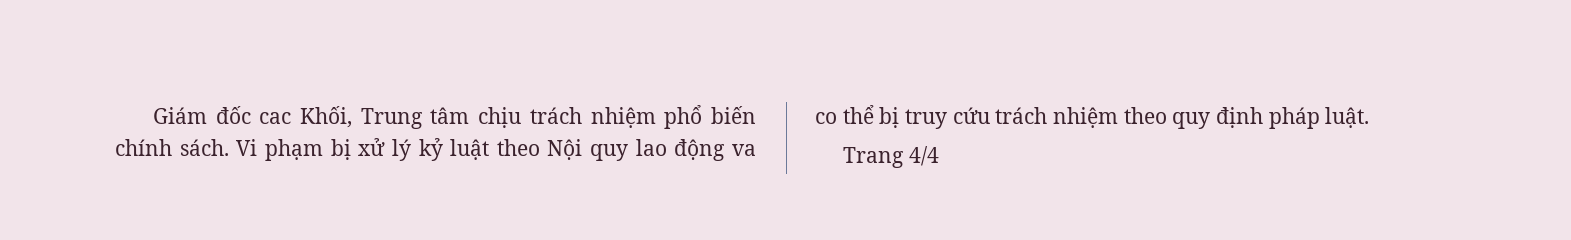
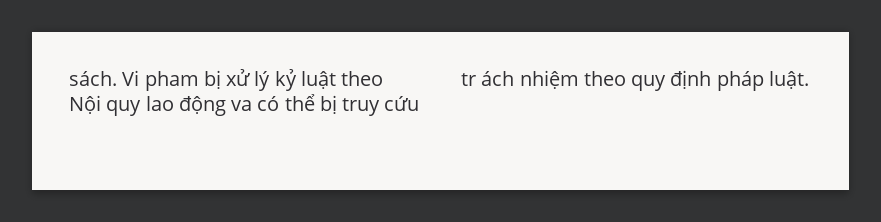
- Giám đốc cac Khối, Trung tâm chịu trách nhiệm phổ biến chính sách.
+ sách.
- Vi phạm bị xử lý kỷ luật theo Nội quy lao động va co thể bị truy cứu trách nhiệm theo quy định pháp luật.
+ Vi pham bị xử lý kỷ luật theo Nội quy lao động va có thể bị truy cứu tr ách nhiệm theo quy định pháp luật.
- Trang 4/4

